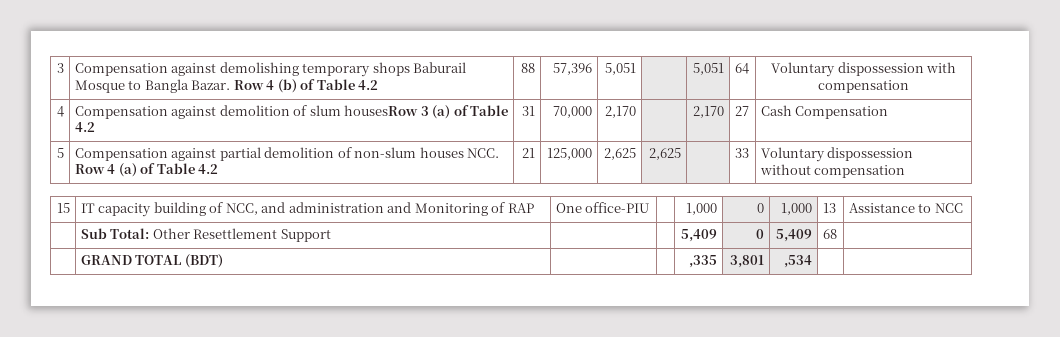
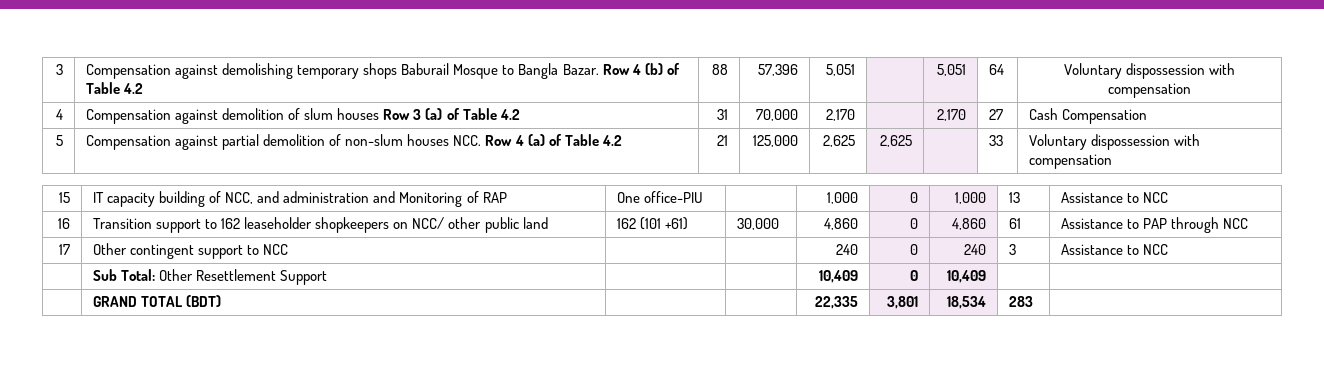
- 4 | Compensation against demolition of slum housesRow 3 (a) of Table 4.2 | 31 | 70,000 | 2,170 | | 2,170 | 27 | Cash Compensation
+ 4 | Compensation against demolition of slum houses Row 3 (a) of Table 4.2 | 31 | 70,000 | 2,170 | | 2,170 | 27 | Cash Compensation
- 5 | Compensation against partial demolition of non-slum houses NCC. Row 4 (a) of Table 4.2 | 21 | 125,000 | 2,625 | 2,625 | | 33 | Voluntary dispossession without compensation
+ 5 | Compensation against partial demolition of non-slum houses NCC. Row 4 (a) of Table 4.2 | 21 | 125,000 | 2,625 | 2,625 | | 33 | Voluntary dispossession with compensation
+ 16 | Transition support to 162 leaseholder shopkeepers on NCC/ other public land | 162 (101 +61) | 30,000 | 4,860 | 0 | 4,860 | 61 | Assistance to PAP through NCC
+ 17 | Other contingent support to NCC | | | 240 | 0 | 240 | 3 | Assistance to NCC
- | Sub Total: Other Resettlement Support | | | 5,409 | 0 | 5,409 | 68 |
+ | Sub Total: Other Resettlement Support | | | 10,409 | 0 | 10,409 | |
- | GRAND TOTAL (BDT) | | | ,335 | 3,801 | ,534 | |
+ | GRAND TOTAL (BDT) | | | 22,335 | 3,801 | 18,534 | 283 |

